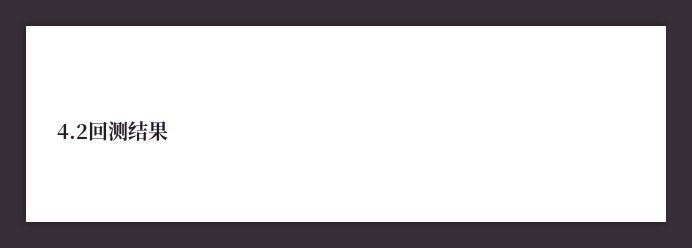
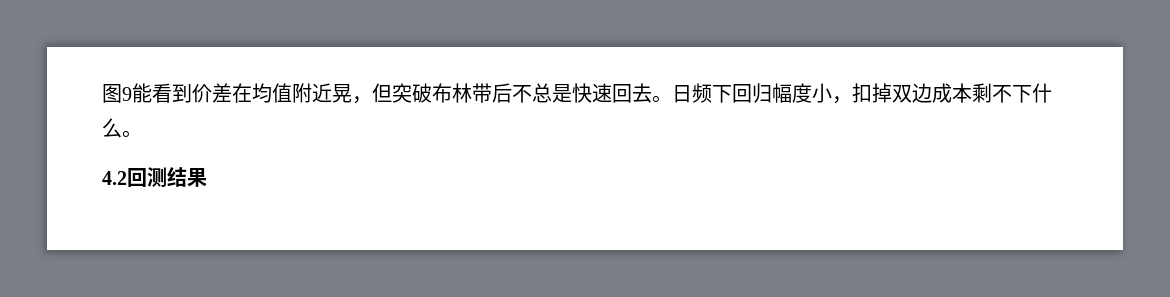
+ 图9能看到价差在均值附近晃，但突破布林带后不总是快速回去。日频下回归幅度小，扣掉双边成本剩不下什么。

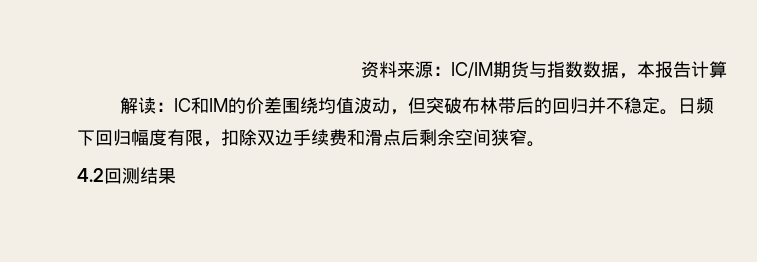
- 图9能看到价差在均值附近晃，但突破布林带后不总是快速回去。
+ 资料来源：IC/IM期货与指数数据，本报告计算
+ 解读：IC和IM的价差围绕均值波动，但突破布林带后的回归并不稳定。
- 日频下回归幅度小，扣掉双边成本剩不下什么。
+ 日频下回归幅度有限，扣除双边手续费和滑点后剩余空间狭窄。

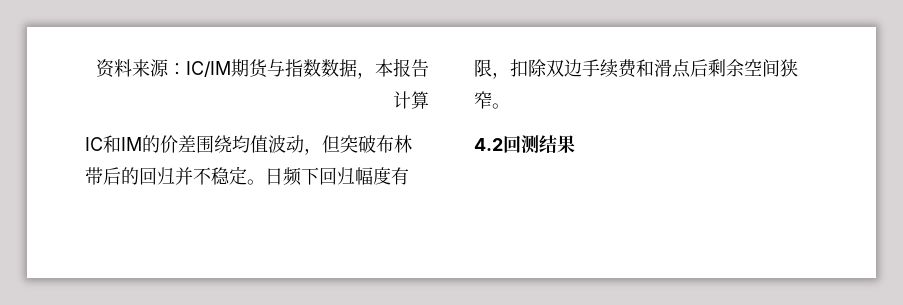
- 解读：IC和IM的价差围绕均值波动，但突破布林带后的回归并不稳定。
+ IC和IM的价差围绕均值波动，但突破布林带后的回归并不稳定。

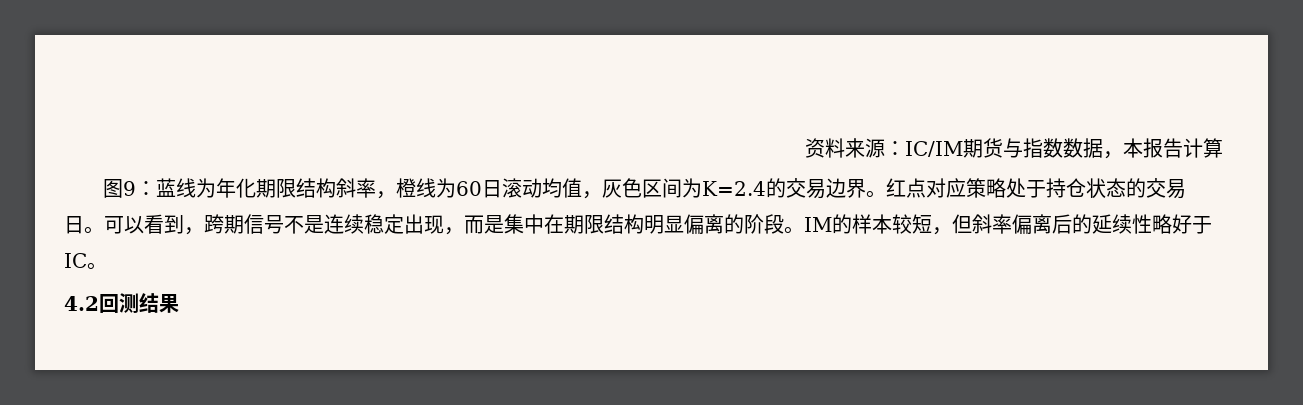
- IC和IM的价差围绕均值波动，但突破布林带后的回归并不稳定。日频下回归幅度有限，扣除双边手续费和滑点后剩余空间狭窄。
+ 图9：蓝线为年化期限结构斜率，橙线为60日滚动均值，灰色区间为K=2.4的交易边界。红点对应策略处于持仓状态的交易日。可以看到，跨期信号不是连续稳定出现，而是集中在期限结构明显偏离的阶段。IM的样本较短，但斜率偏离后的延续性略好于IC。

